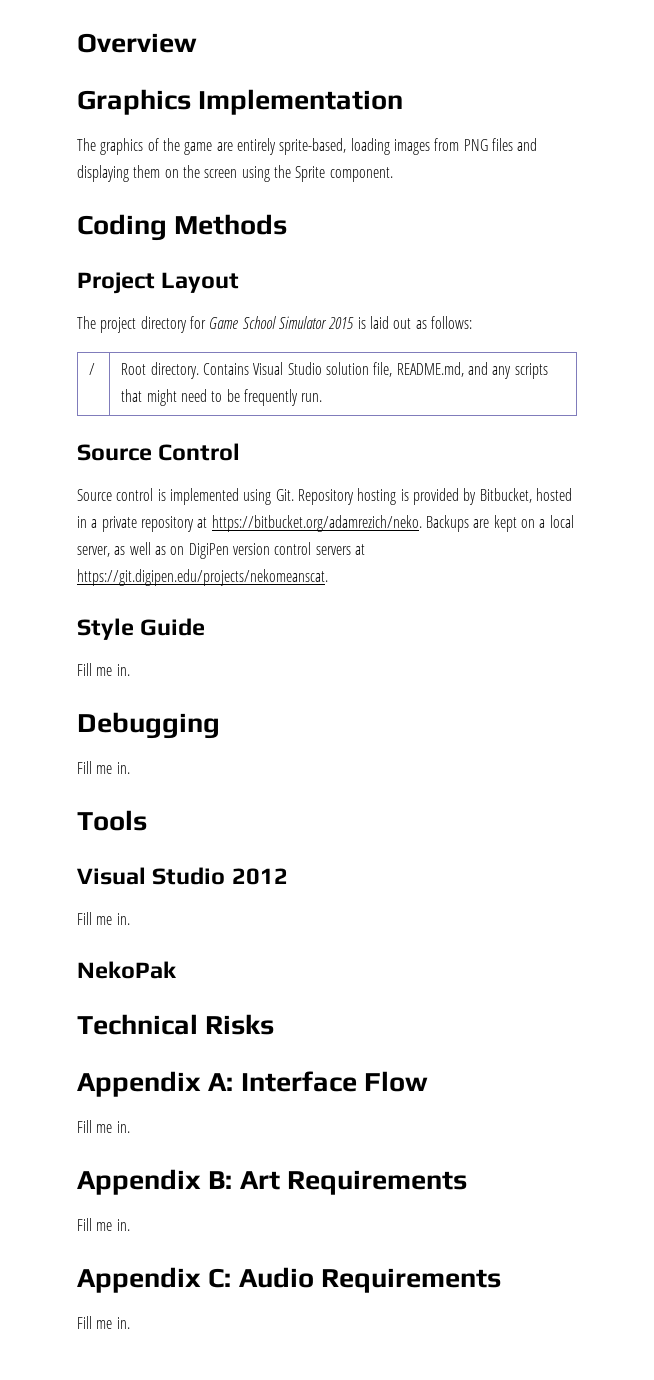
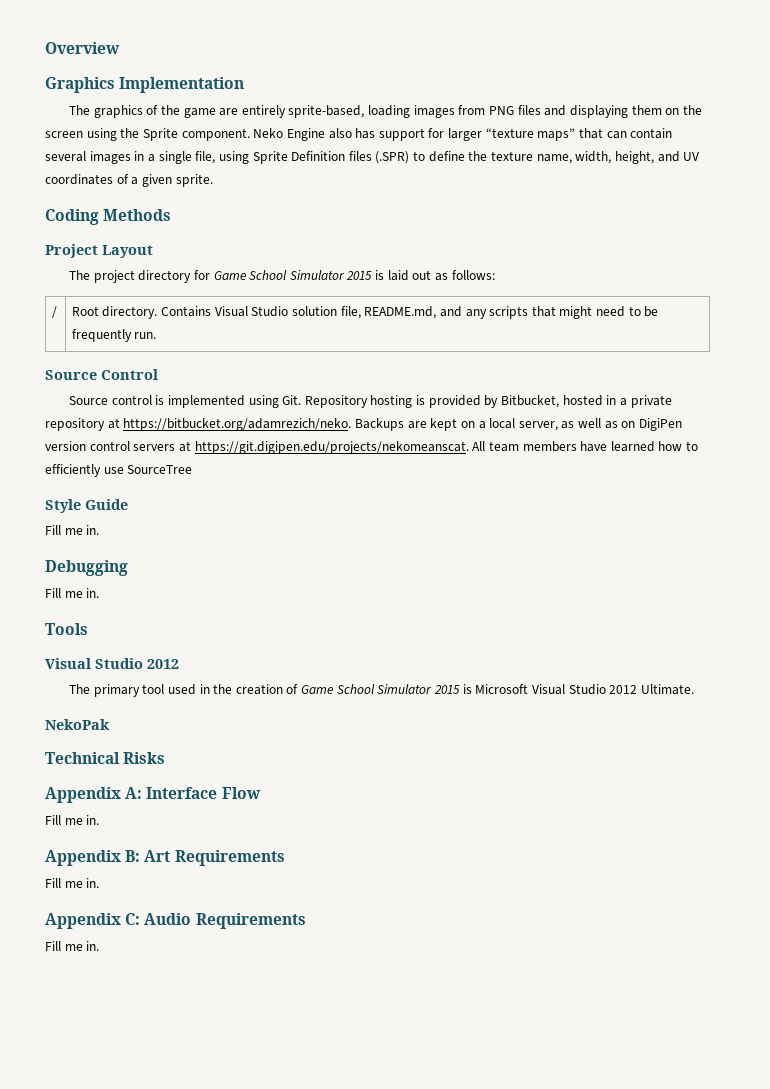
+ Neko Engine also has support for larger “texture maps” that can contain several images in a single file, using Sprite Definition files (.SPR) to define the texture name, width, height, and UV coordinates of a given sprite.
- Source control is implemented using Git. Repository hosting is provided by Bitbucket, hosted in a private repository at https://bitbucket.org/adamrezich/neko. Backups are kept on a local server, as well as on DigiPen version control servers at https://git.digipen.edu/projects/nekomeanscat.
+ Source control is implemented using Git. Repository hosting is provided by Bitbucket, hosted in a private repository at https://bitbucket.org/adamrezich/neko. Backups are kept on a local server, as well as on DigiPen version control servers at https://git.digipen.edu/projects/nekomeanscat. All team members have learned how to efficiently use SourceTree
  Tools
  Visual Studio 2012
- Fill me in.
+ The primary tool used in the creation of Game School Simulator 2015 is Microsoft Visual Studio 2012 Ultimate.

